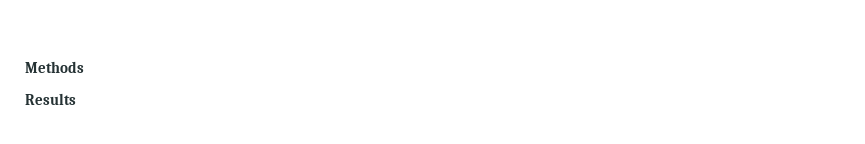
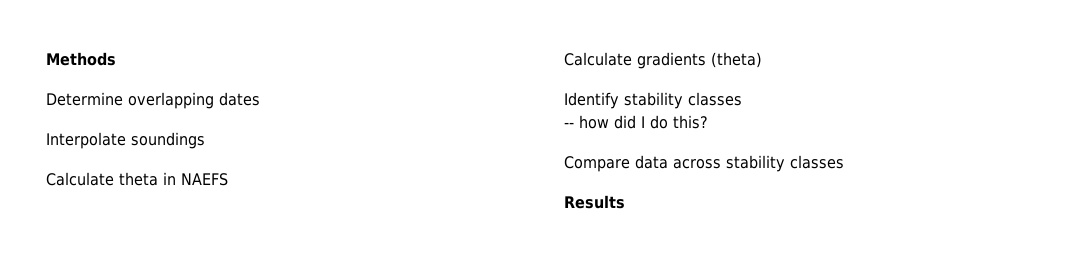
+ Determine overlapping dates
+ Interpolate soundings
+ Calculate theta in NAEFS
+ Calculate gradients (theta)
+ Identify stability classes
+ -- how did I do this?
+ Compare data across stability classes

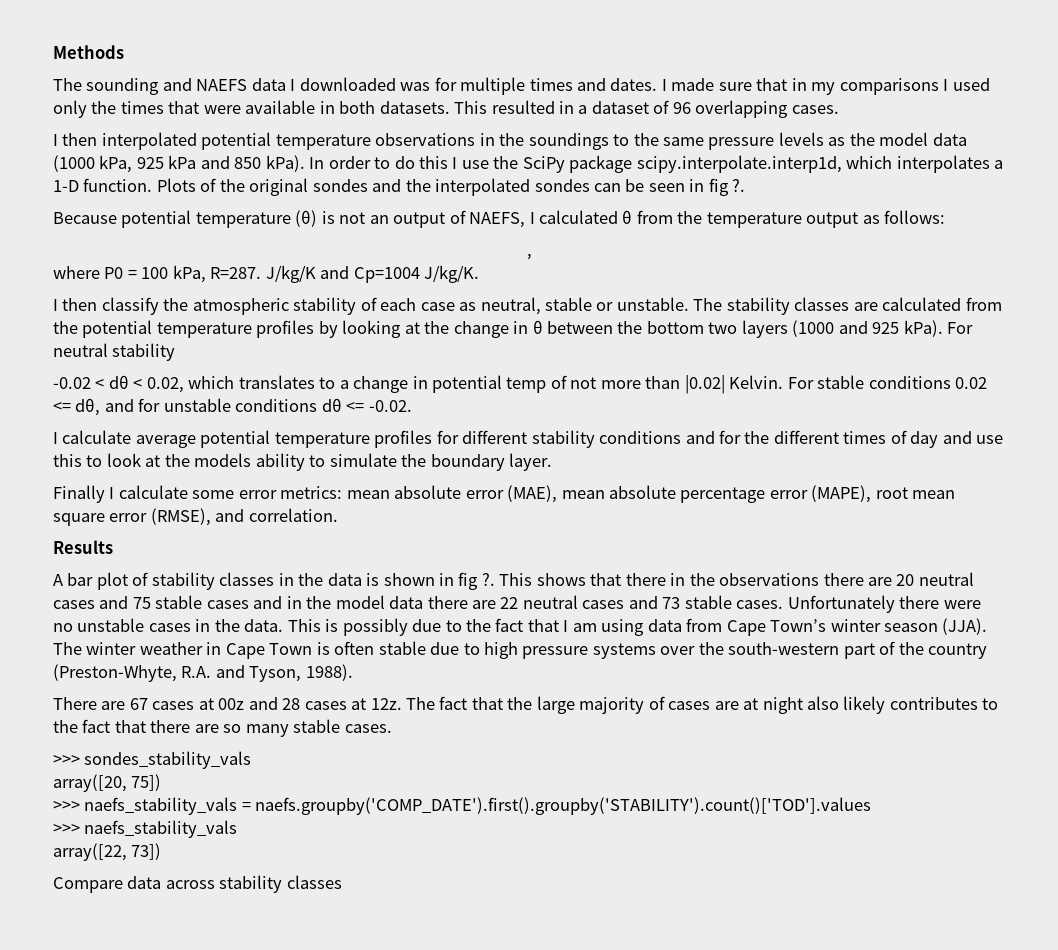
- Determine overlapping dates
- Interpolate soundings
- Calculate theta in NAEFS
- Calculate gradients (theta)
- Identify stability classes
- -- how did I do this?
+ The sounding and NAEFS data I downloaded was for multiple times and dates. I made sure that in my comparisons I used only the times that were available in both datasets. This resulted in a dataset of 96 overlapping cases.
+ I then interpolated potential temperature observations in the soundings to the same pressure levels as the model data (1000 kPa, 925 kPa and 850 kPa). In order to do this I use the SciPy package scipy.interpolate.interp1d, which interpolates a 1-D function. Plots of the original sondes and the interpolated sondes can be seen in fig ?.
+ Because potential temperature (θ) is not an output of NAEFS, I calculated θ from the temperature output as follows:
+ ,
+ where P0 = 100 kPa, R=287. J/kg/K and Cp=1004 J/kg/K.
+ I then classify the atmospheric stability of each case as neutral, stable or unstable. The stability classes are calculated from the potential temperature profiles by looking at the change in θ between the bottom two layers (1000 and 925 kPa). For neutral stability
+ -0.02 < dθ < 0.02, which translates to a change in potential temp of not more than |0.02| Kelvin. For stable conditions 0.02 <= dθ, and for unstable conditions dθ <= -0.02.
+ I calculate average potential temperature profiles for different stability conditions and for the different times of day and use this to look at the models ability to simulate the boundary layer.
+ Finally I calculate some error metrics: mean absolute error (MAE), mean absolute percentage error (MAPE), root mean square error (RMSE), and correlation.
+ Results
+ A bar plot of stability classes in the data is shown in fig ?. This shows that there in the observations there are 20 neutral cases and 75 stable cases and in the model data there are 22 neutral cases and 73 stable cases. Unfortunately there were no unstable cases in the data. This is possibly due to the fact that I am using data from Cape Town’s winter season (JJA). The winter weather in Cape Town is often stable due to high pressure systems over the south-western part of the country (Preston-Whyte, R.A. and Tyson, 1988).
+ There are 67 cases at 00z and 28 cases at 12z. The fact that the large majority of cases are at night also likely contributes to the fact that there are so many stable cases.
+ >>> sondes_stability_vals
+ array([20, 75])
+ >>> naefs_stability_vals = naefs.groupby('COMP_DATE').first().groupby('STABILITY').count()['TOD'].values
+ >>> naefs_stability_vals
+ array([22, 73])
- Results

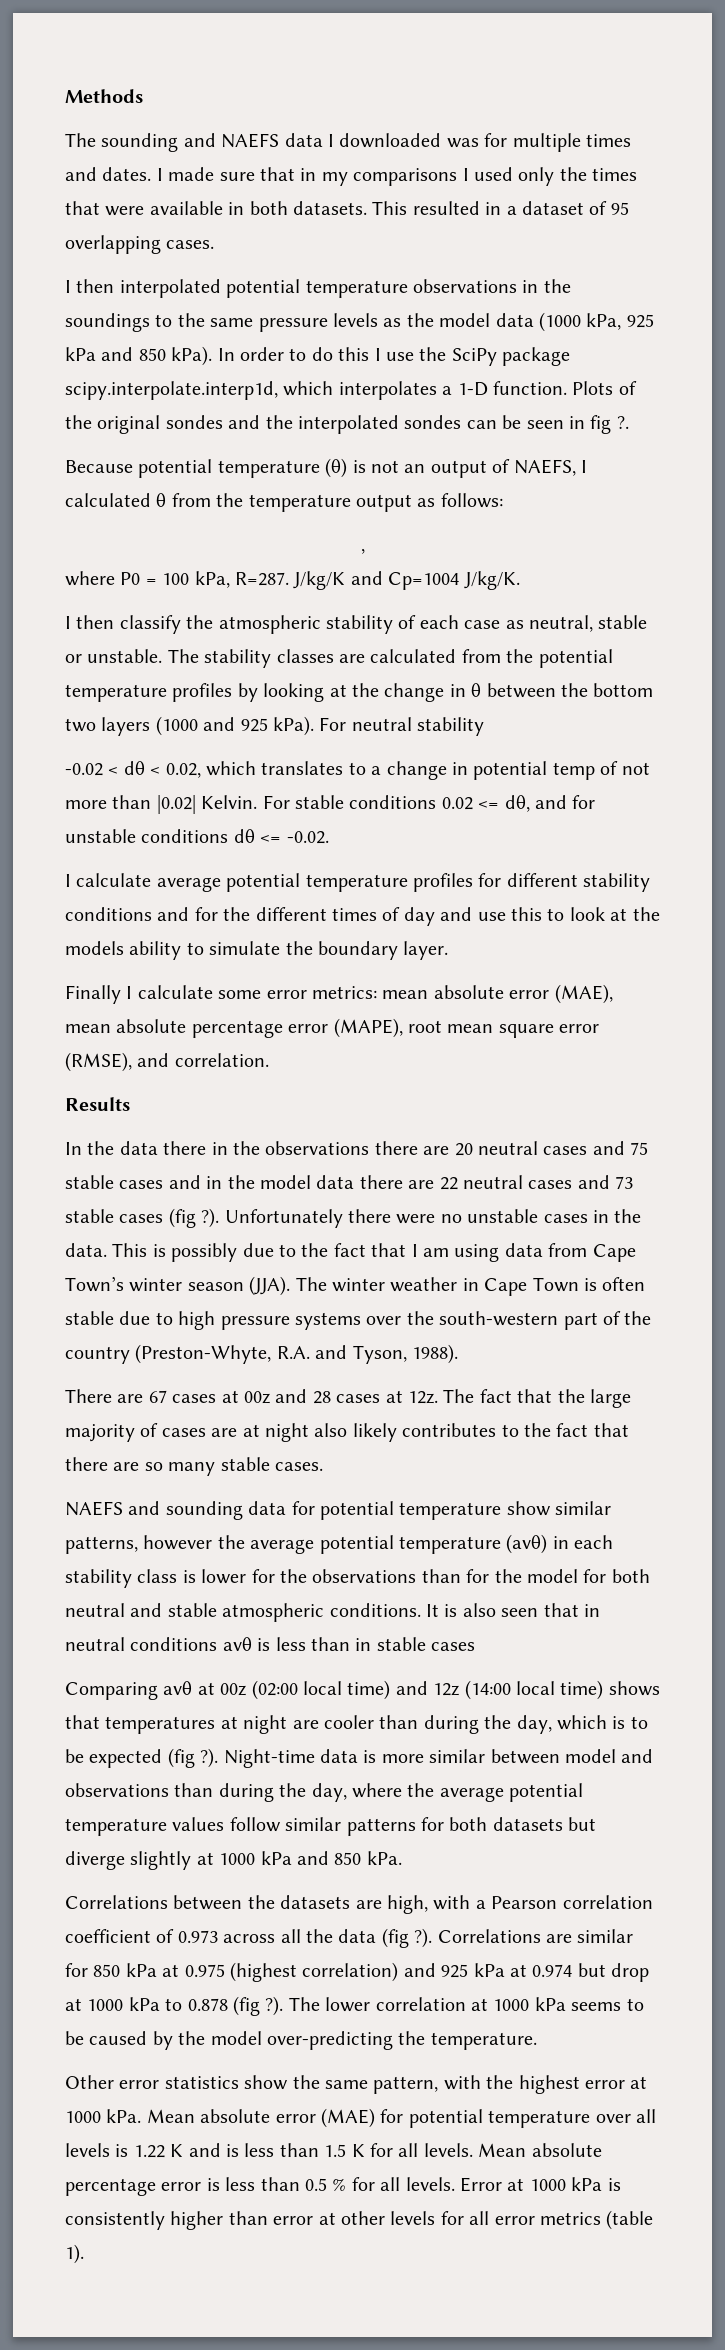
- This resulted in a dataset of 96 overlapping cases.
+ This resulted in a dataset of 95 overlapping cases.
- A bar plot of stability classes in the data is shown in fig ?. This shows that there in the observations there are 20 neutral cases and 75 stable cases and in the model data there are 22 neutral cases and 73 stable cases.
+ In the data there in the observations there are 20 neutral cases and 75 stable cases and in the model data there are 22 neutral cases and 73 stable cases (fig ?).
- >>> sondes_stability_vals
- array([20, 75])
- >>> naefs_stability_vals = naefs.groupby('COMP_DATE').first().groupby('STABILITY').count()['TOD'].values
- >>> naefs_stability_vals
- array([22, 73])
- Compare data across stability classes
+ NAEFS and sounding data for potential temperature show similar patterns, however the average potential temperature (avθ) in each stability class is lower for the observations than for the model for both neutral and stable atmospheric conditions. It is also seen that in neutral conditions avθ is less than in stable cases
+ Comparing avθ at 00z (02:00 local time) and 12z (14:00 local time) shows that temperatures at night are cooler than during the day, which is to be expected (fig ?). Night-time data is more similar between model and observations than during the day, where the average potential temperature values follow similar patterns for both datasets but diverge slightly at 1000 kPa and 850 kPa.
+ Correlations between the datasets are high, with a Pearson correlation coefficient of 0.973 across all the data (fig ?). Correlations are similar for 850 kPa at 0.975 (highest correlation) and 925 kPa at 0.974 but drop at 1000 kPa to 0.878 (fig ?). The lower correlation at 1000 kPa seems to be caused by the model over-predicting the temperature.
+ Other error statistics show the same pattern, with the highest error at 1000 kPa. Mean absolute error (MAE) for potential temperature over all levels is 1.22 K and is less than 1.5 K for all levels. Mean absolute percentage error is less than 0.5 % for all levels. Error at 1000 kPa is consistently higher than error at other levels for all error metrics (table 1).

